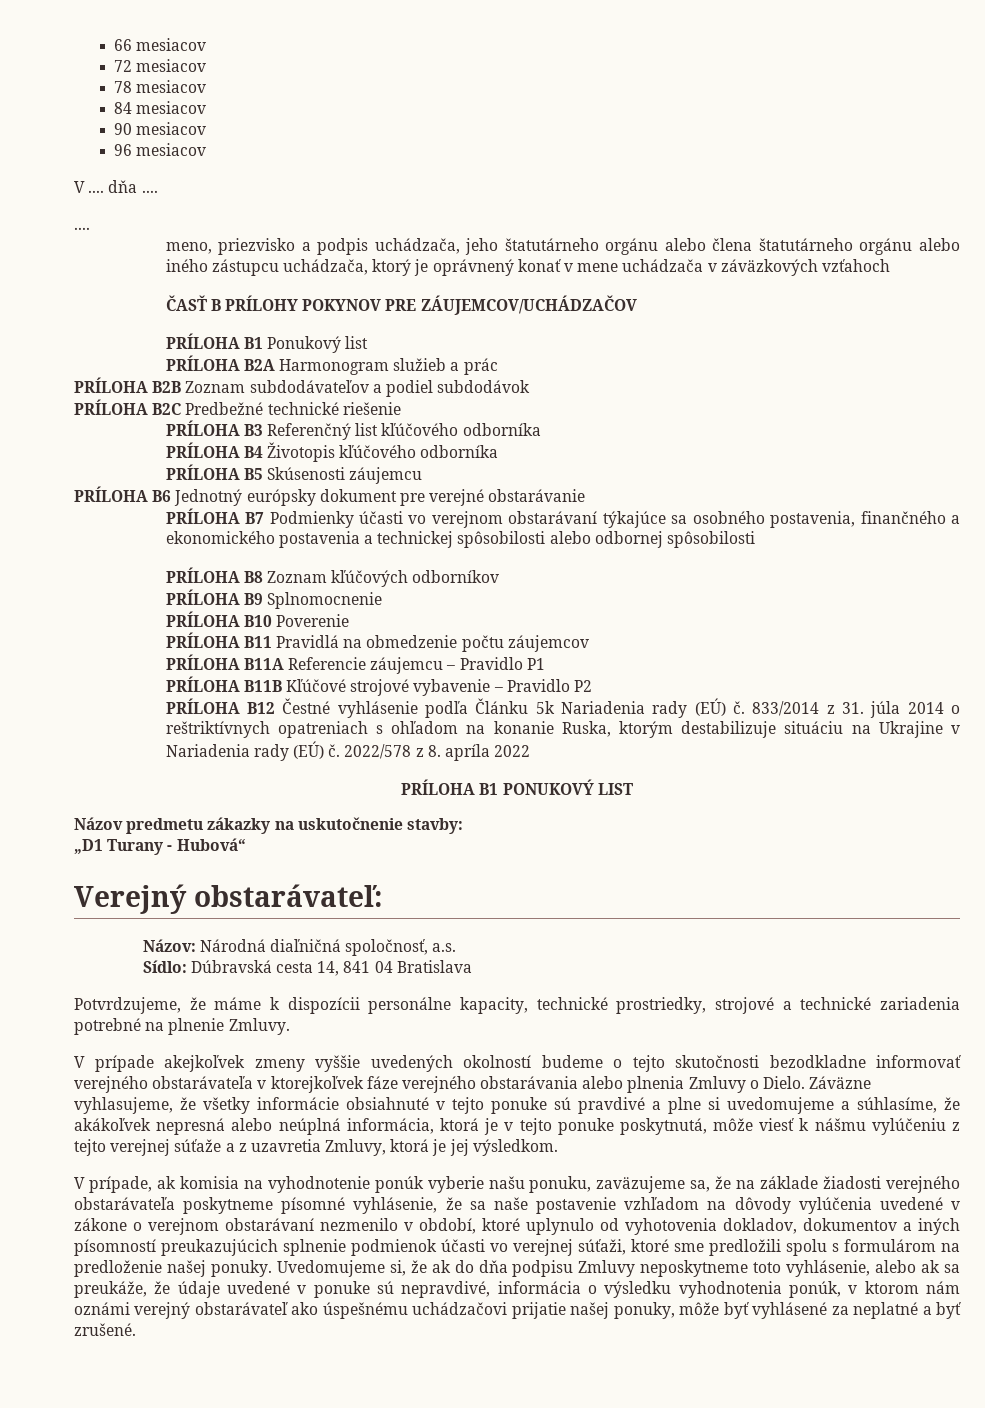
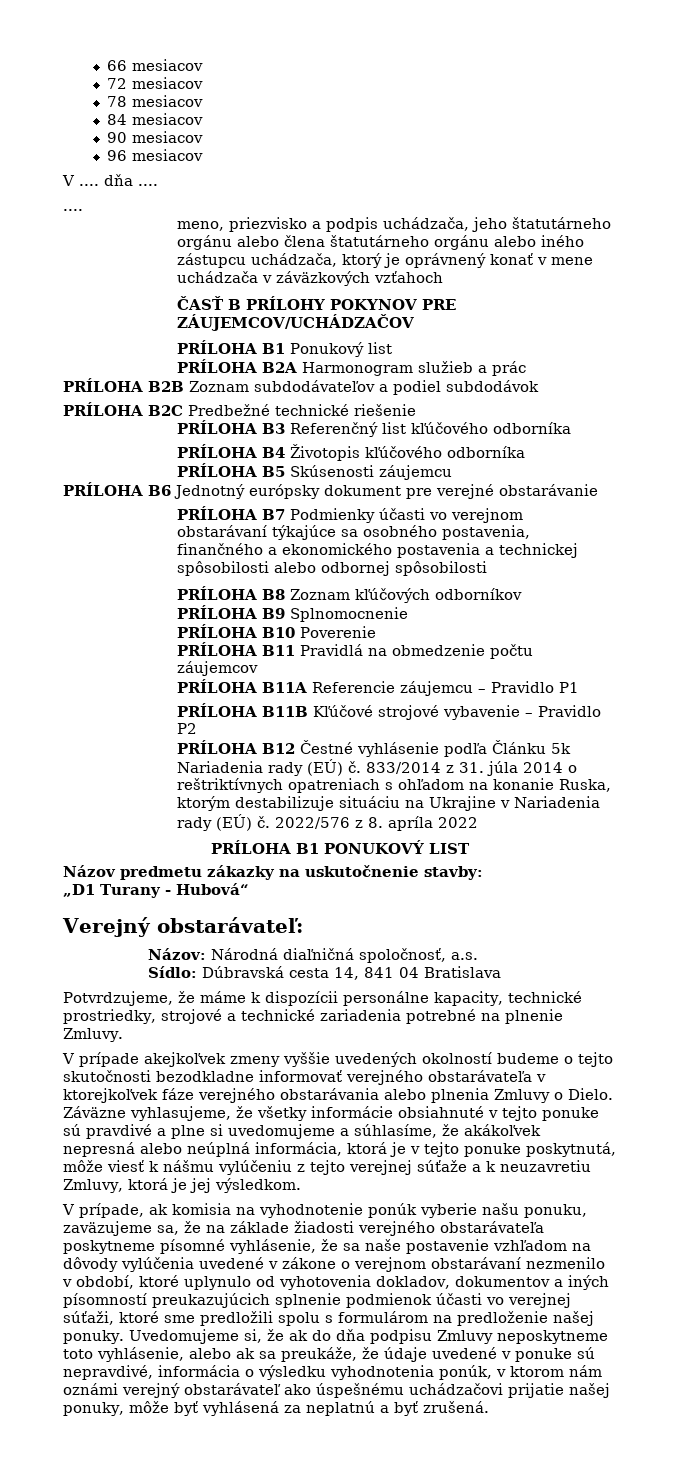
- 2022/578 z 8. apríla 2022
+ 2022/576 z 8. apríla 2022
- Záväzne vyhlasujeme, že všetky informácie obsiahnuté v tejto ponuke sú pravdivé a plne si uvedomujeme a súhlasíme, že akákoľvek nepresná alebo neúplná informácia, ktorá je v tejto ponuke poskytnutá, môže viesť k nášmu vylúčeniu z tejto verejnej súťaže a z uzavretia Zmluvy, ktorá je jej výsledkom.
+ Záväzne vyhlasujeme, že všetky informácie obsiahnuté v tejto ponuke sú pravdivé a plne si uvedomujeme a súhlasíme, že akákoľvek nepresná alebo neúplná informácia, ktorá je v tejto ponuke poskytnutá, môže viesť k nášmu vylúčeniu z tejto verejnej súťaže a k neuzavretiu Zmluvy, ktorá je jej výsledkom.
- Uvedomujeme si, že ak do dňa podpisu Zmluvy neposkytneme toto vyhlásenie, alebo ak sa preukáže, že údaje uvedené v ponuke sú nepravdivé, informácia o výsledku vyhodnotenia ponúk, v ktorom nám oznámi verejný obstarávateľ ako úspešnému uchádzačovi prijatie našej ponuky, môže byť vyhlásené za neplatné a byť zrušené.
+ Uvedomujeme si, že ak do dňa podpisu Zmluvy neposkytneme toto vyhlásenie, alebo ak sa preukáže, že údaje uvedené v ponuke sú nepravdivé, informácia o výsledku vyhodnotenia ponúk, v ktorom nám oznámi verejný obstarávateľ ako úspešnému uchádzačovi prijatie našej ponuky, môže byť vyhlásená za neplatnú a byť zrušená.

